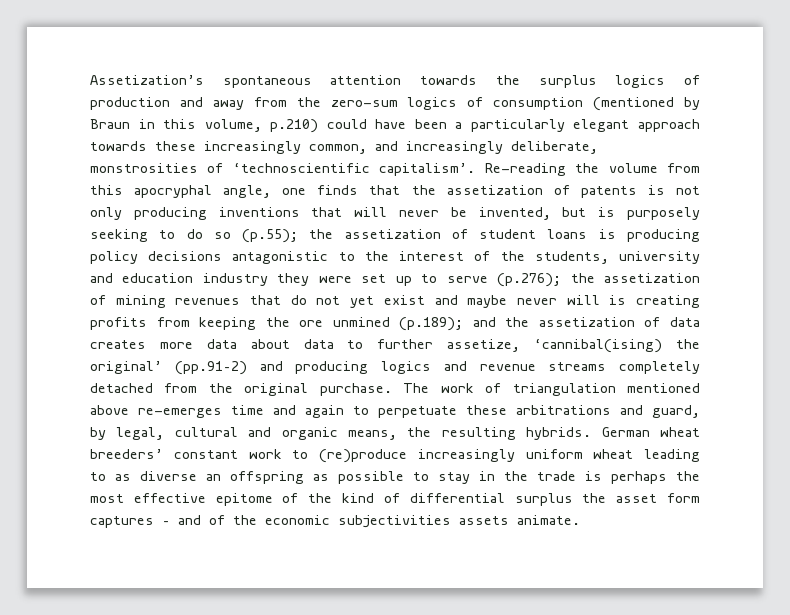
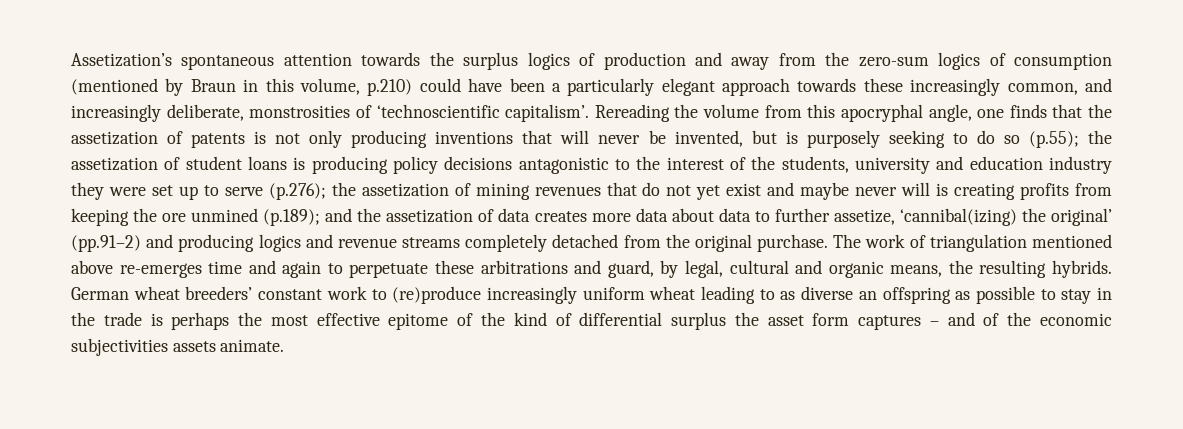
- Re-reading the volume from this apocryphal angle, one finds that the assetization of patents is not only producing inventions that will never be invented, but is purposely seeking to do so (p.55);
+ Rereading the volume from this apocryphal angle, one finds that the assetization of patents is not only producing inventions that will never be invented, but is purposely seeking to do so (p.55);
- and the assetization of data creates more data about data to further assetize, ‘cannibal(ising) the original’ (pp.91–2) and producing logics and revenue streams completely detached from the original purchase.
+ and the assetization of data creates more data about data to further assetize, ‘cannibal(izing) the original’ (pp.91–2) and producing logics and revenue streams completely detached from the original purchase.

